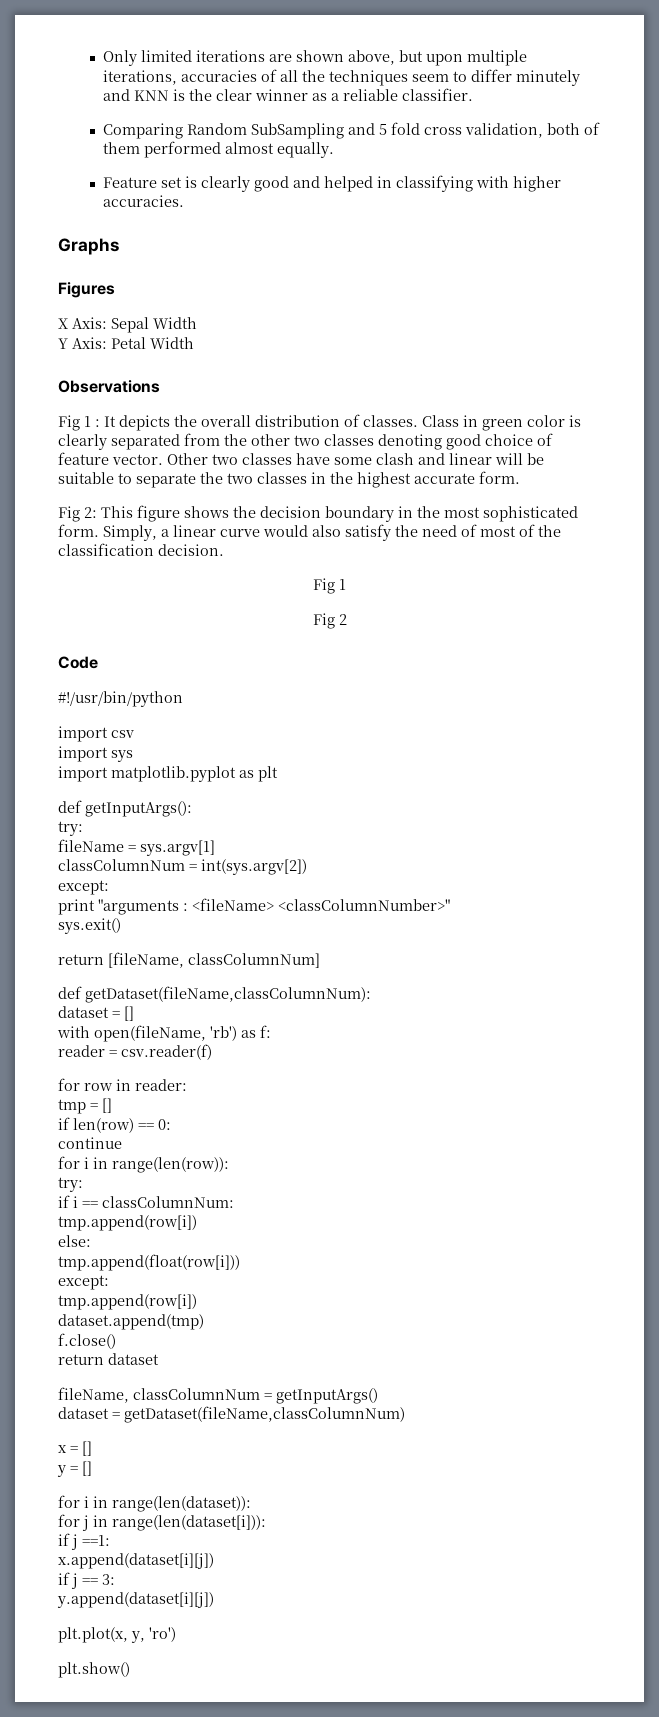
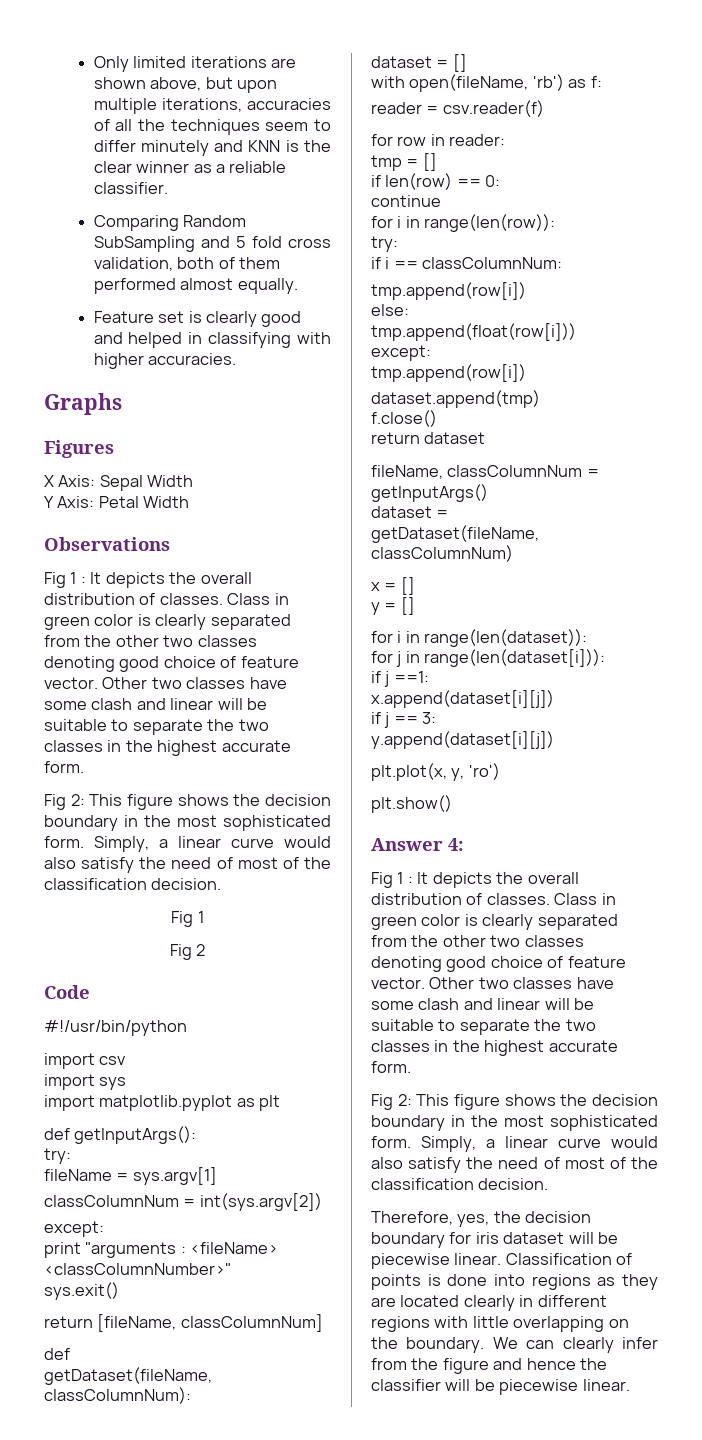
+ Answer 4:
+ Fig 1 : It depicts the overall distribution of classes. Class in green color is clearly separated from the other two classes denoting good choice of feature vector. Other two classes have some clash and linear will be suitable to separate the two classes in the highest accurate form.
+ Fig 2: This figure shows the decision boundary in the most sophisticated form. Simply, a linear curve would also satisfy the need of most of the classification decision.
+ Therefore, yes, the decision boundary for iris dataset will be piecewise linear. Classification of points is done into regions as they are located clearly in different regions with little overlapping on the boundary. We can clearly infer from the figure and hence the classifier will be piecewise linear.

